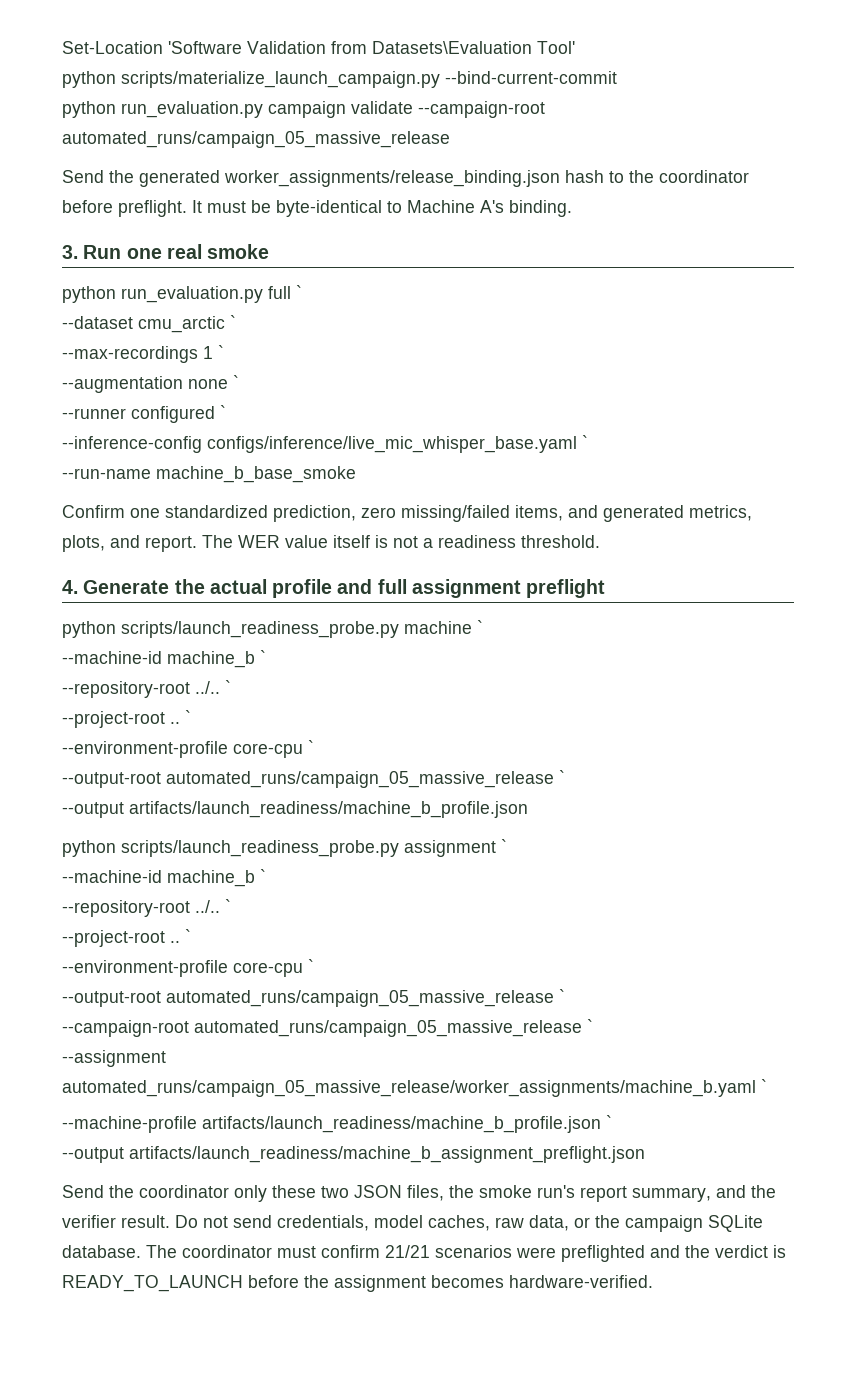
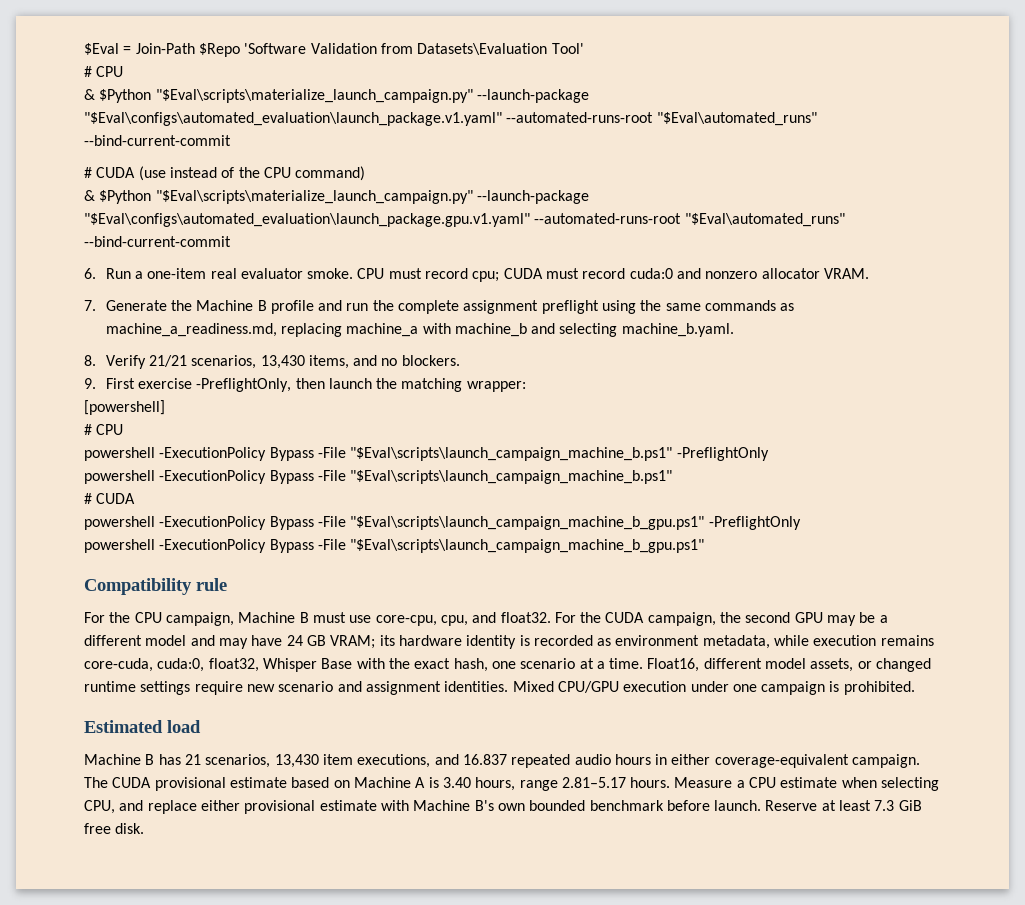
- Set-Location 'Software Validation from Datasets\Evaluation Tool'
- python scripts/materialize_launch_campaign.py --bind-current-commit
- python run_evaluation.py campaign validate --campaign-root automated_runs/campaign_05_massive_release
- Send the generated worker_assignments/release_binding.json hash to the coordinator before preflight. It must be byte-identical to Machine A's binding.
- 3. Run one real smoke
- python run_evaluation.py full `
- --dataset cmu_arctic `
- --max-recordings 1 `
- --augmentation none `
- --runner configured `
- --inference-config configs/inference/live_mic_whisper_base.yaml `
- --run-name machine_b_base_smoke
- Confirm one standardized prediction, zero missing/failed items, and generated metrics, plots, and report. The WER value itself is not a readiness threshold.
- 4. Generate the actual profile and full assignment preflight
- python scripts/launch_readiness_probe.py machine `
- --machine-id machine_b `
- --repository-root ../.. `
- --project-root .. `
- --environment-profile core-cpu `
- --output-root automated_runs/campaign_05_massive_release `
- --output artifacts/launch_readiness/machine_b_profile.json
- python scripts/launch_readiness_probe.py assignment `
- --machine-id machine_b `
- --repository-root ../.. `
- --project-root .. `
- --environment-profile core-cpu `
- --output-root automated_runs/campaign_05_massive_release `
- --campaign-root automated_runs/campaign_05_massive_release `
- --assignment automated_runs/campaign_05_massive_release/worker_assignments/machine_b.yaml `
- --machine-profile artifacts/launch_readiness/machine_b_profile.json `
- --output artifacts/launch_readiness/machine_b_assignment_preflight.json
- Send the coordinator only these two JSON files, the smoke run's report summary, and the verifier result. Do not send credentials, model caches, raw data, or the campaign SQLite database. The coordinator must confirm 21/21 scenarios were preflighted and the verdict is READY_TO_LAUNCH before the assignment becomes hardware-verified.
+ $Eval = Join-Path $Repo 'Software Validation from Datasets\Evaluation Tool'
+ # CPU
+ & $Python "$Eval\scripts\materialize_launch_campaign.py" --launch-package "$Eval\configs\automated_evaluation\launch_package.v1.yaml" --automated-runs-root "$Eval\automated_runs" --bind-current-commit
+ # CUDA (use instead of the CPU command)
+ & $Python "$Eval\scripts\materialize_launch_campaign.py" --launch-package "$Eval\configs\automated_evaluation\launch_package.gpu.v1.yaml" --automated-runs-root "$Eval\automated_runs" --bind-current-commit
+ 6. Run a one-item real evaluator smoke. CPU must record cpu; CUDA must record cuda:0 and nonzero allocator VRAM.
+ 7. Generate the Machine B profile and run the complete assignment preflight using the same commands as machine_a_readiness.md, replacing machine_a with machine_b and selecting machine_b.yaml.
+ 8. Verify 21/21 scenarios, 13,430 items, and no blockers.
+ 9. First exercise -PreflightOnly, then launch the matching wrapper:
+ [powershell]
+ # CPU
+ powershell -ExecutionPolicy Bypass -File "$Eval\scripts\launch_campaign_machine_b.ps1" -PreflightOnly
+ powershell -ExecutionPolicy Bypass -File "$Eval\scripts\launch_campaign_machine_b.ps1"
+ # CUDA
+ powershell -ExecutionPolicy Bypass -File "$Eval\scripts\launch_campaign_machine_b_gpu.ps1" -PreflightOnly
+ powershell -ExecutionPolicy Bypass -File "$Eval\scripts\launch_campaign_machine_b_gpu.ps1"
+ Compatibility rule
+ For the CPU campaign, Machine B must use core-cpu, cpu, and float32. For the CUDA campaign, the second GPU may be a different model and may have 24 GB VRAM; its hardware identity is recorded as environment metadata, while execution remains core-cuda, cuda:0, float32, Whisper Base with the exact hash, one scenario at a time. Float16, different model assets, or changed runtime settings require new scenario and assignment identities. Mixed CPU/GPU execution under one campaign is prohibited.
+ Estimated load
+ Machine B has 21 scenarios, 13,430 item executions, and 16.837 repeated audio hours in either coverage-equivalent campaign. The CUDA provisional estimate based on Machine A is 3.40 hours, range 2.81–5.17 hours. Measure a CPU estimate when selecting CPU, and replace either provisional estimate with Machine B's own bounded benchmark before launch. Reserve at least 7.3 GiB free disk.

